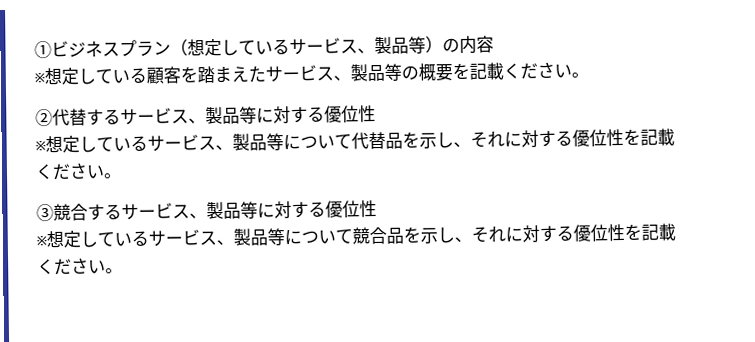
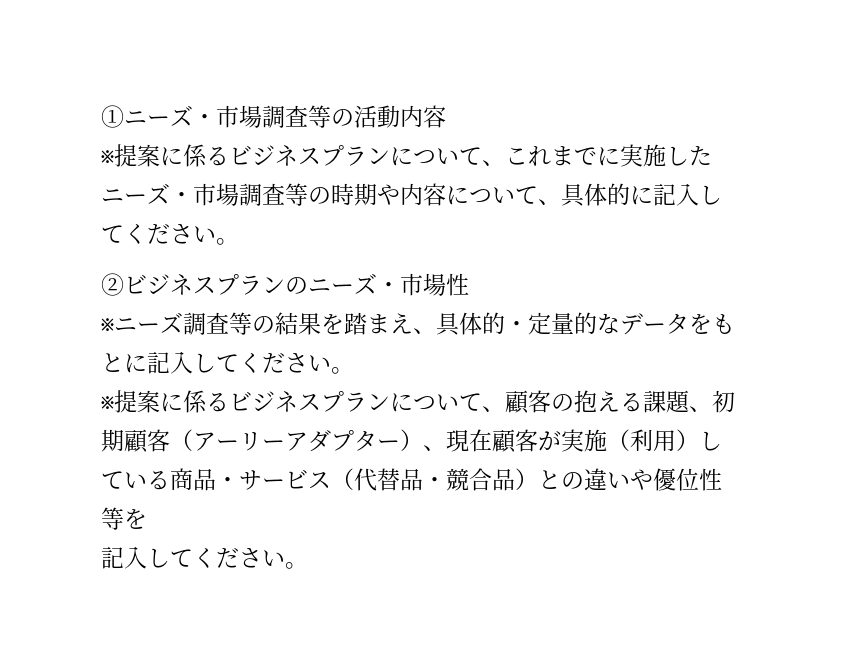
- ①ビジネスプラン（想定しているサービス、製品等）の内容
- ※想定している顧客を踏まえたサービス、製品等の概要を記載ください。
- ②代替するサービス、製品等に対する優位性
- ※想定しているサービス、製品等について代替品を示し、それに対する優位性を記載ください。
- ③競合するサービス、製品等に対する優位性
- ※想定しているサービス、製品等について競合品を示し、それに対する優位性を記載ください。
+ ①ニーズ・市場調査等の活動内容
+ ※提案に係るビジネスプランについて、これまでに実施したニーズ・市場調査等の時期や内容について、具体的に記入してください。
+ ②ビジネスプランのニーズ・市場性
+ ※ニーズ調査等の結果を踏まえ、具体的・定量的なデータをもとに記入してください。
+ ※提案に係るビジネスプランについて、顧客の抱える課題、初期顧客（アーリーアダプター）、現在顧客が実施（利用）している商品・サービス（代替品・競合品）との違いや優位性等を
+ 記入してください。

